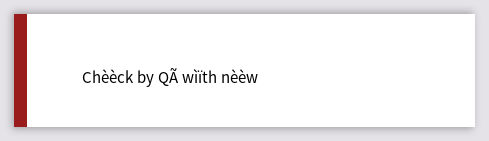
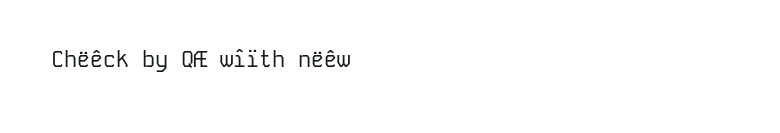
- Chèèck by QÃ wìïth nèèw
+ Chëêck by QÆ wîïth nëêw

